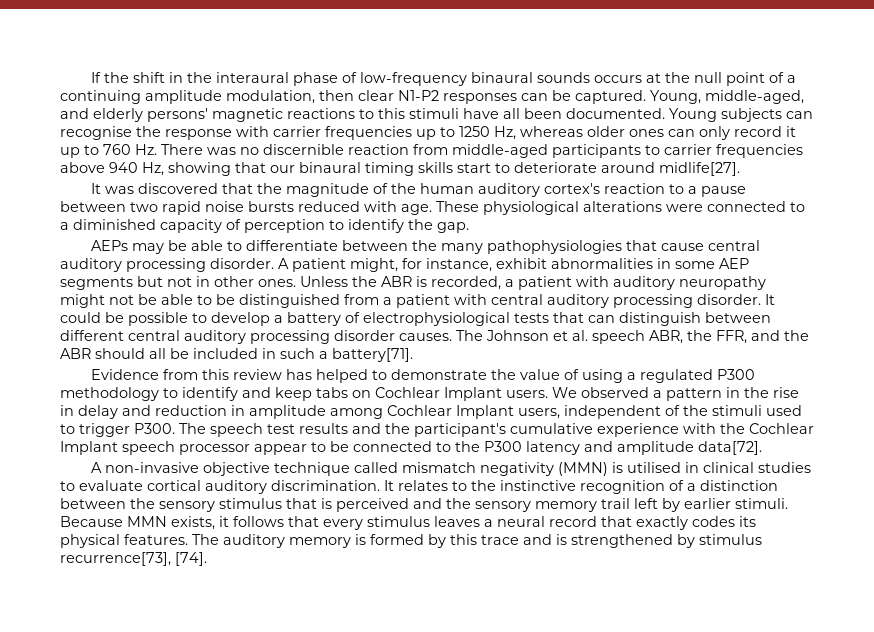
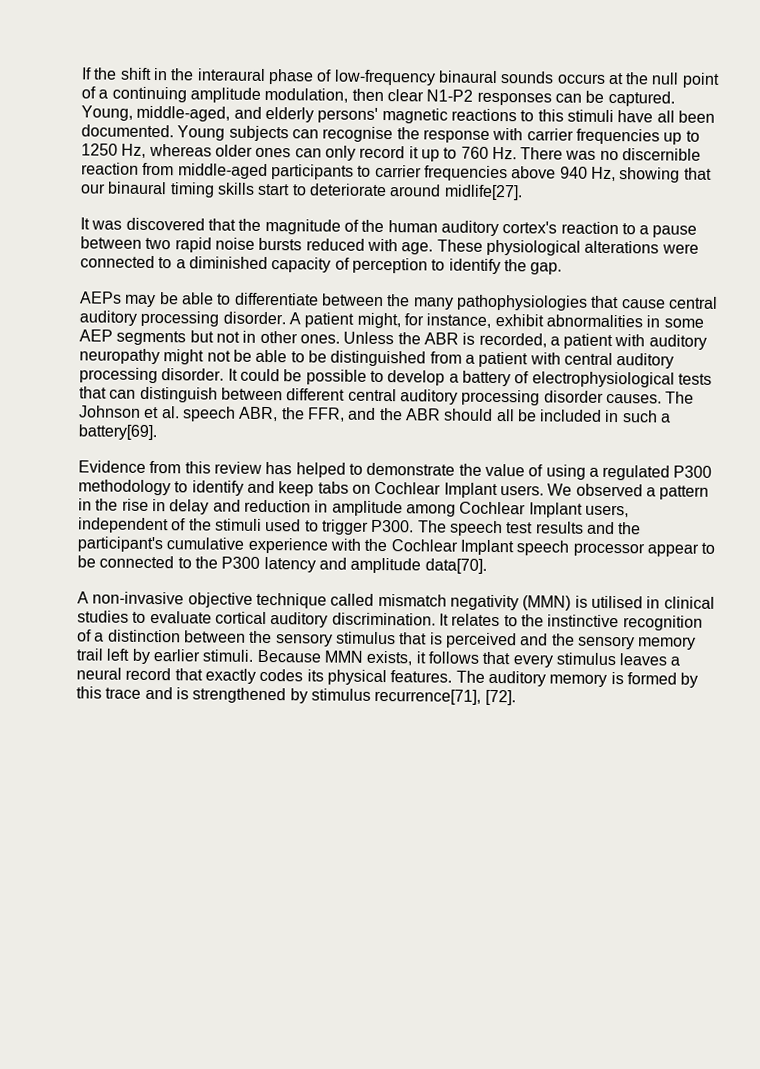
- The Johnson et al. speech ABR, the FFR, and the ABR should all be included in such a battery[71].
+ The Johnson et al. speech ABR, the FFR, and the ABR should all be included in such a battery[69].
- The speech test results and the participant's cumulative experience with the Cochlear Implant speech processor appear to be connected to the P300 latency and amplitude data[72].
+ The speech test results and the participant's cumulative experience with the Cochlear Implant speech processor appear to be connected to the P300 latency and amplitude data[70].
- The auditory memory is formed by this trace and is strengthened by stimulus recurrence[73], [74].
+ The auditory memory is formed by this trace and is strengthened by stimulus recurrence[71], [72].

